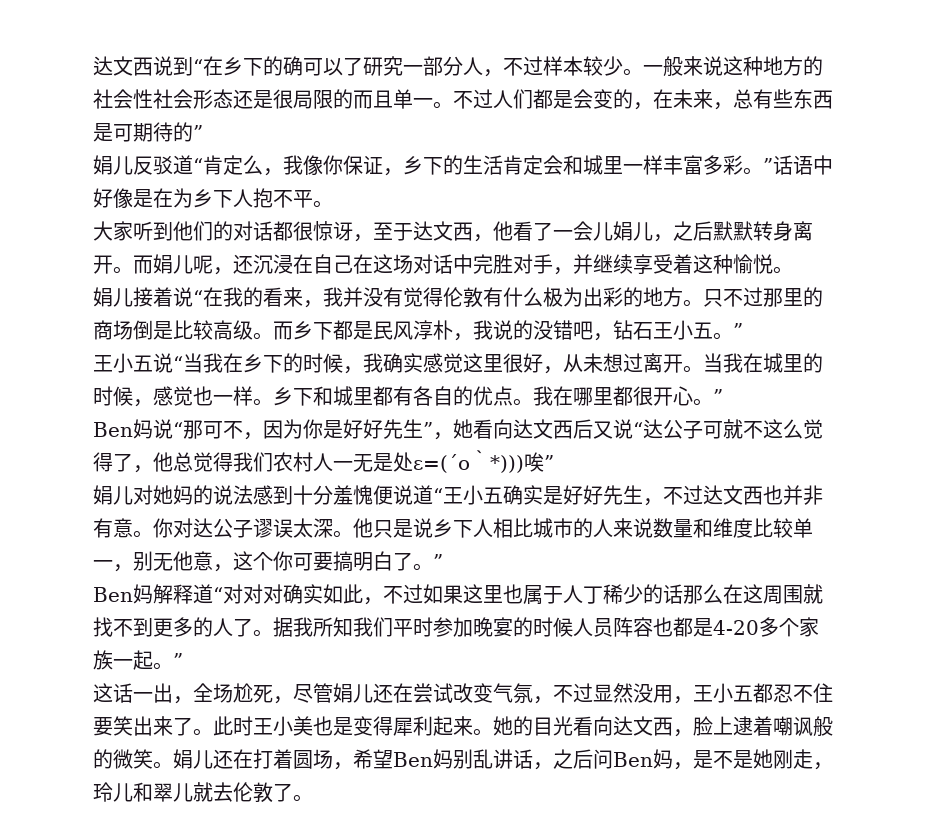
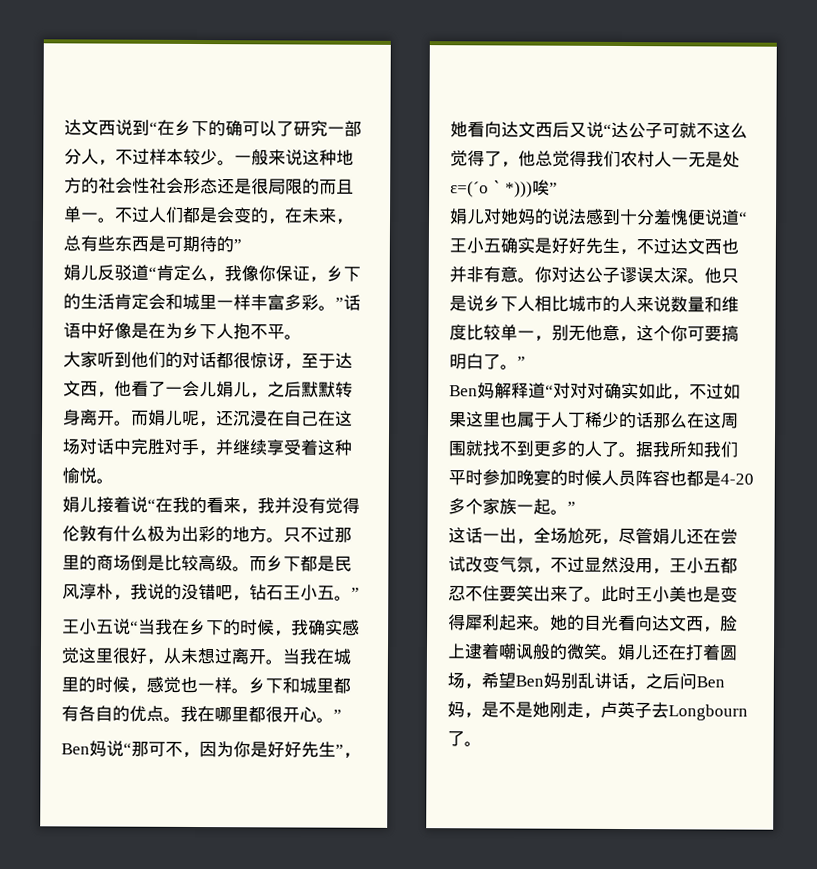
- 娟儿还在打着圆场，希望Ben妈别乱讲话，之后问Ben妈，是不是她刚走，玲儿和翠儿就去伦敦了。
+ 娟儿还在打着圆场，希望Ben妈别乱讲话，之后问Ben妈，是不是她刚走，卢英子去Longbourn了。

